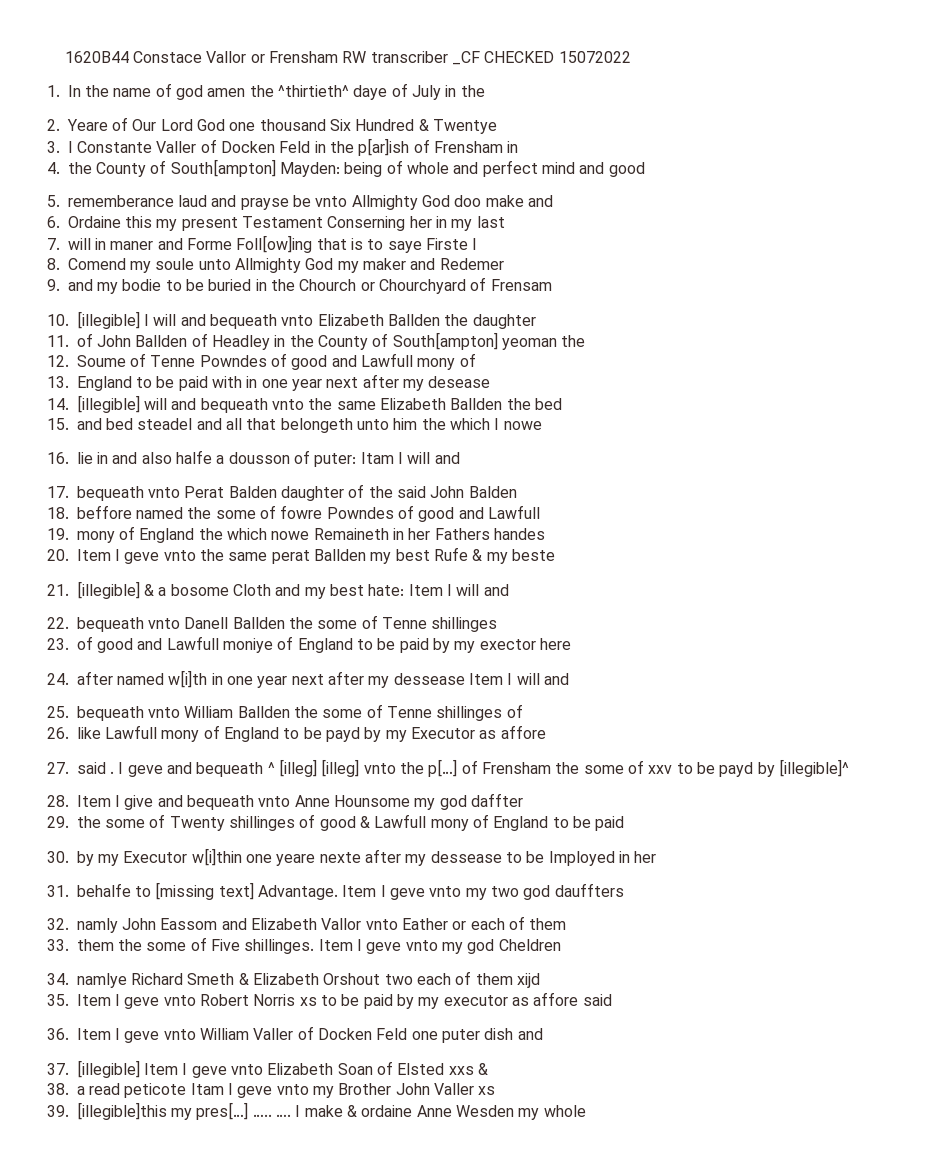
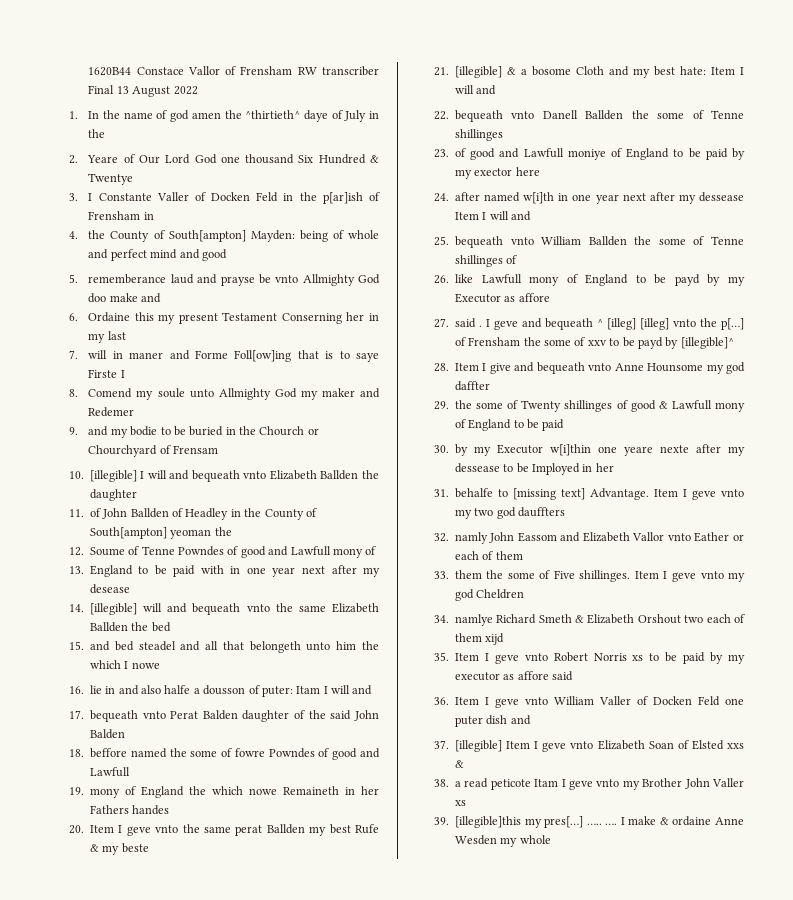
- 1620B44 Constace Vallor or Frensham RW transcriber _CF CHECKED 15072022
+ 1620B44 Constace Vallor of Frensham RW transcriber Final 13 August 2022

